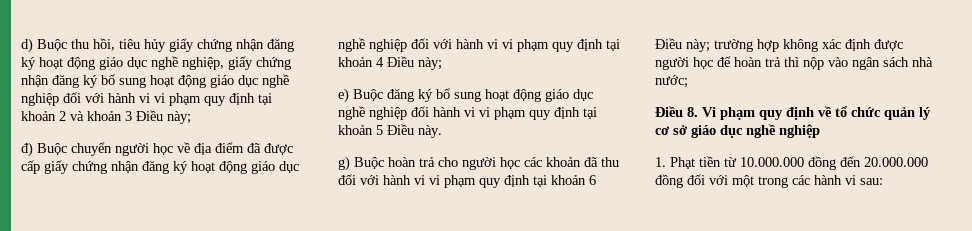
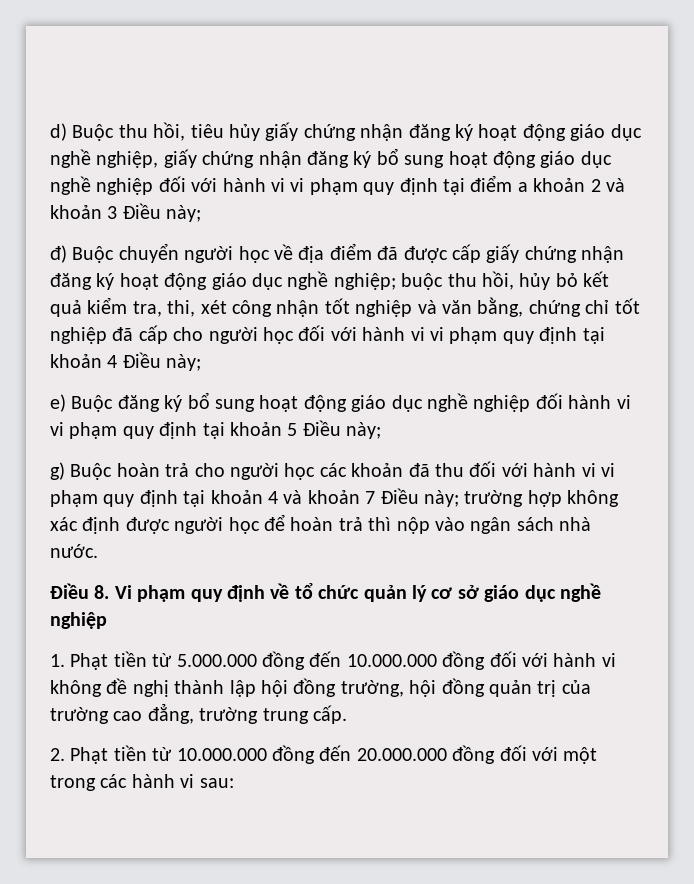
- d) Buộc thu hồi, tiêu hủy giấy chứng nhận đăng ký hoạt động giáo dục nghề nghiệp, giấy chứng nhận đăng ký bổ sung hoạt động giáo dục nghề nghiệp đối với hành vi vi phạm quy định tại khoản 2 và khoản 3 Điều này;
+ d) Buộc thu hồi, tiêu hủy giấy chứng nhận đăng ký hoạt động giáo dục nghề nghiệp, giấy chứng nhận đăng ký bổ sung hoạt động giáo dục nghề nghiệp đối với hành vi vi phạm quy định tại điểm a khoản 2 và khoản 3 Điều này;
- đ) Buộc chuyển người học về địa điểm đã được cấp giấy chứng nhận đăng ký hoạt động giáo dục nghề nghiệp đối với hành vi vi phạm quy định tại khoản 4 Điều này;
+ đ) Buộc chuyển người học về địa điểm đã được cấp giấy chứng nhận đăng ký hoạt động giáo dục nghề nghiệp; buộc thu hồi, hủy bỏ kết quả kiểm tra, thi, xét công nhận tốt nghiệp và văn bằng, chứng chỉ tốt nghiệp đã cấp cho người học đối với hành vi vi phạm quy định tại khoản 4 Điều này;
- e) Buộc đăng ký bổ sung hoạt động giáo dục nghề nghiệp đối hành vi vi phạm quy định tại khoản 5 Điều này.
+ e) Buộc đăng ký bổ sung hoạt động giáo dục nghề nghiệp đối hành vi vi phạm quy định tại khoản 5 Điều này;
- g) Buộc hoàn trả cho người học các khoản đã thu đối với hành vi vi phạm quy định tại khoản 6 Điều này; trường hợp không xác định được người học để hoàn trả thì nộp vào ngân sách nhà nước;
+ g) Buộc hoàn trả cho người học các khoản đã thu đối với hành vi vi phạm quy định tại khoản 4 và khoản 7 Điều này; trường hợp không xác định được người học để hoàn trả thì nộp vào ngân sách nhà nước.
- 1. Phạt tiền từ 10.000.000 đồng đến 20.000.000 đồng đối với một trong các hành vi sau:
+ 1. Phạt tiền từ 5.000.000 đồng đến 10.000.000 đồng đối với hành vi không đề nghị thành lập hội đồng trường, hội đồng quản trị của trường cao đẳng, trường trung cấp.
+ 2. Phạt tiền từ 10.000.000 đồng đến 20.000.000 đồng đối với một trong các hành vi sau:

